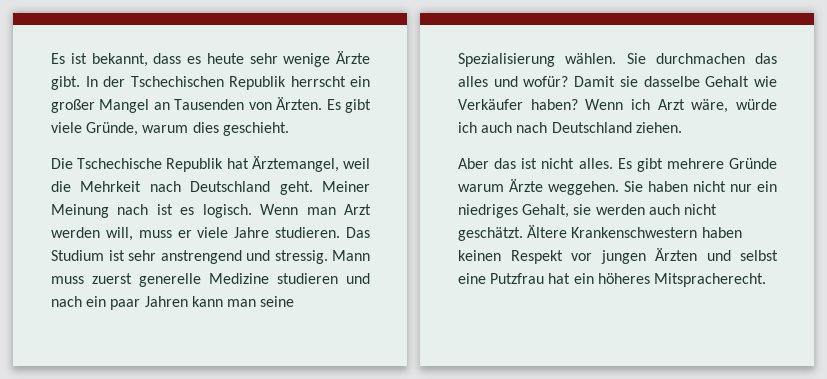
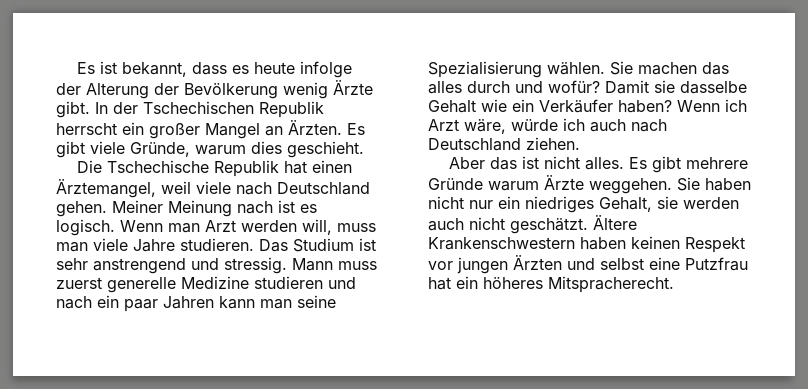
- Es ist bekannt, dass es heute sehr wenige Ärzte gibt.
+ Es ist bekannt, dass es heute infolge der Alterung der Bevölkerung wenig Ärzte gibt.
- In der Tschechischen Republik herrscht ein großer Mangel an Tausenden von Ärzten.
+ In der Tschechischen Republik herrscht ein großer Mangel an Ärzten.
- Die Tschechische Republik hat Ärztemangel, weil die Mehrkeit nach Deutschland geht.
+ Die Tschechische Republik hat einen Ärztemangel, weil viele nach Deutschland gehen.
- Wenn man Arzt werden will, muss er viele Jahre studieren.
+ Wenn man Arzt werden will, muss man viele Jahre studieren.
- Sie durchmachen das alles und wofür?
+ Sie machen das alles durch und wofür?
- Damit sie dasselbe Gehalt wie Verkäufer haben?
+ Damit sie dasselbe Gehalt wie ein Verkäufer haben?

